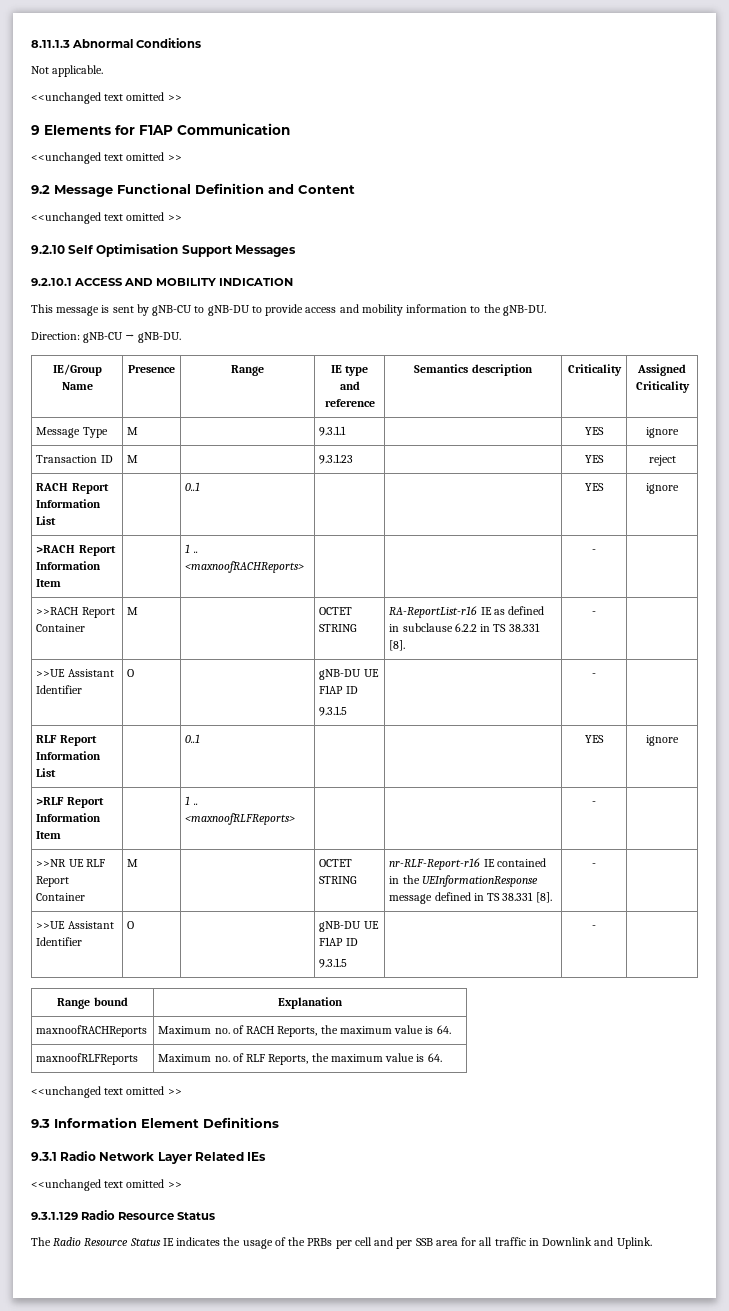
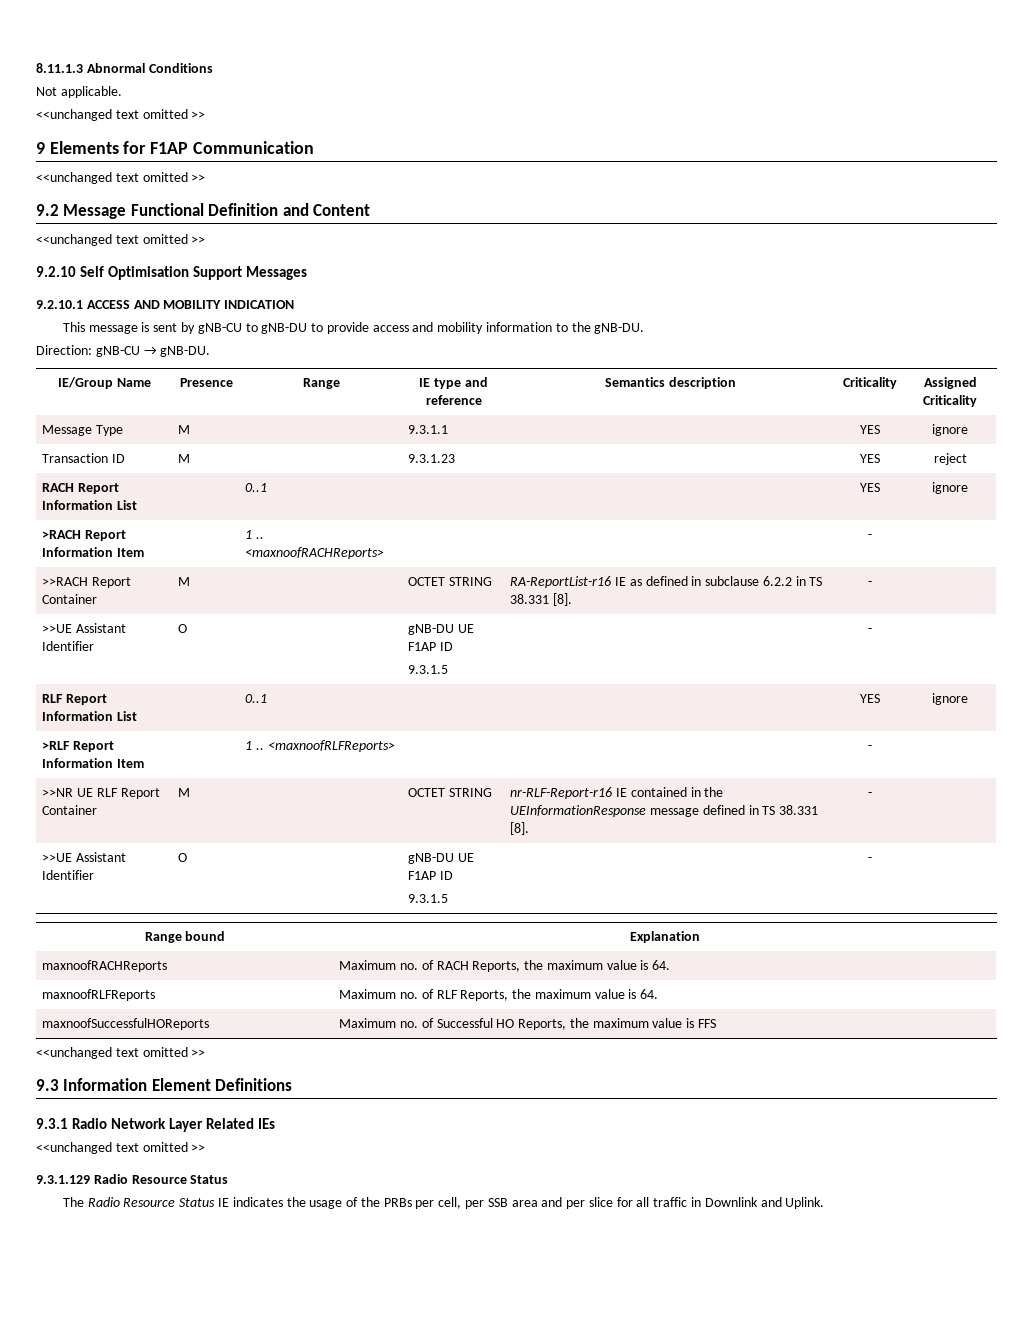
+ maxnoofSuccessfulHOReports | Maximum no. of Successful HO Reports, the maximum value is FFS
- The Radio Resource Status IE indicates the usage of the PRBs per cell and per SSB area for all traffic in Downlink and Uplink.
+ The Radio Resource Status IE indicates the usage of the PRBs per cell, per SSB area and per slice for all traffic in Downlink and Uplink.

